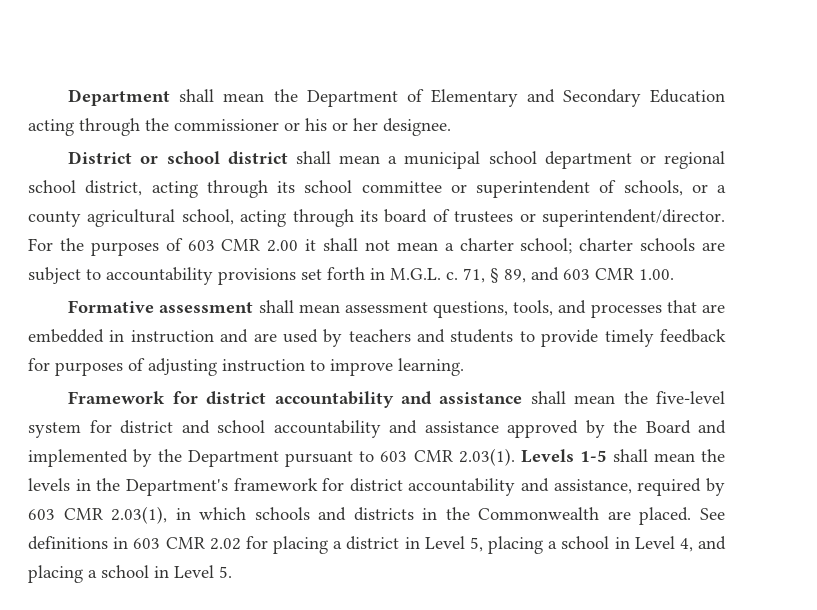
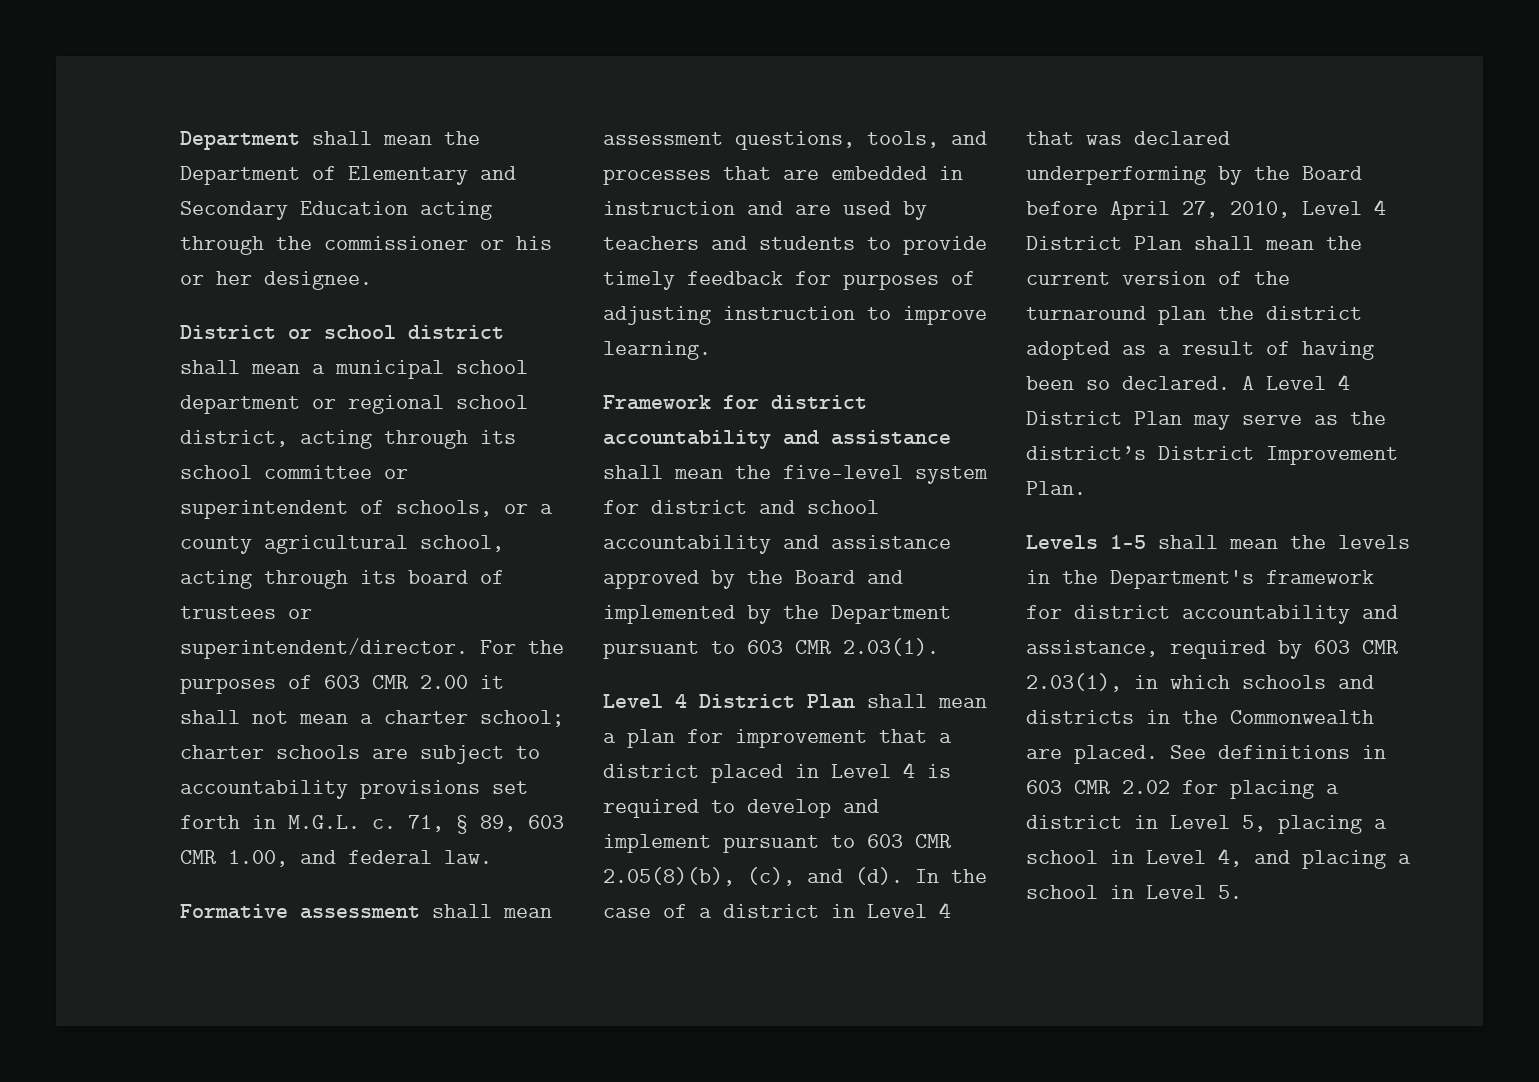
- 71, § 89, and 603 CMR 1.00.
+ 71, § 89, 603 CMR 1.00, and federal law.
- Framework for district accountability and assistance shall mean the five-level system for district and school accountability and assistance approved by the Board and implemented by the Department pursuant to 603 CMR 2.03(1). Levels 1-5 shall mean the levels in the Department's framework for district accountability and assistance, required by 603 CMR 2.03(1), in which schools and districts in the Commonwealth are placed.
+ Framework for district accountability and assistance shall mean the five-level system for district and school accountability and assistance approved by the Board and implemented by the Department pursuant to 603 CMR 2.03(1).
+ Level 4 District Plan shall mean a plan for improvement that a district placed in Level 4 is required to develop and implement pursuant to 603 CMR 2.05(8)(b), (c), and (d). In the case of a district in Level 4 that was declared underperforming by the Board before April 27, 2010, Level 4 District Plan shall mean the current version of the turnaround plan the district adopted as a result of having been so declared. A Level 4 District Plan may serve as the district’s District Improvement Plan.
+ Levels 1-5 shall mean the levels in the Department's framework for district accountability and assistance, required by 603 CMR 2.03(1), in which schools and districts in the Commonwealth are placed.

